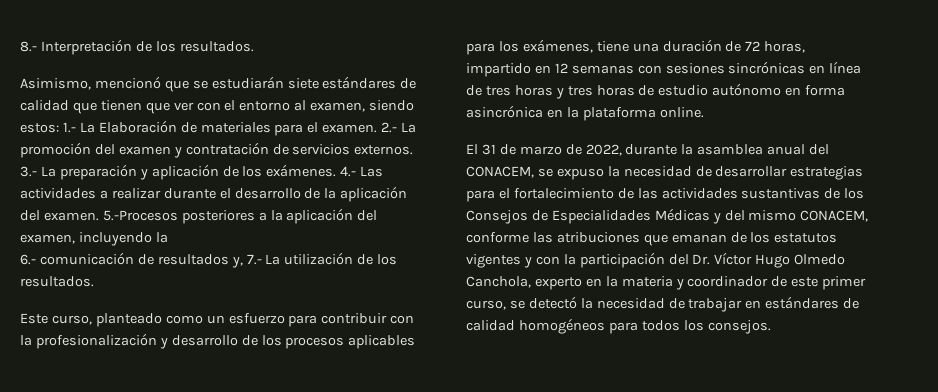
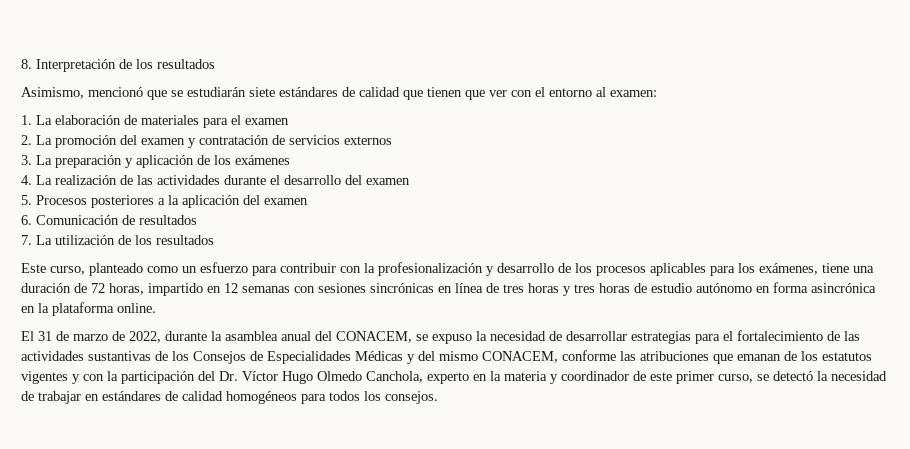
- 8.- Interpretación de los resultados.
+ 8. Interpretación de los resultados
- Asimismo, mencionó que se estudiarán siete estándares de calidad que tienen que ver con el entorno al examen, siendo estos: 1.- La Elaboración de materiales para el examen. 2.- La promoción del examen y contratación de servicios externos. 3.- La preparación y aplicación de los exámenes. 4.- Las actividades a realizar durante el desarrollo de la aplicación del examen. 5.-Procesos posteriores a la aplicación del examen, incluyendo la
- 6.- comunicación de resultados y, 7.- La utilización de los resultados.
+ Asimismo, mencionó que se estudiarán siete estándares de calidad que tienen que ver con el entorno al examen:
+ 1. La elaboración de materiales para el examen
+ 2. La promoción del examen y contratación de servicios externos
+ 3. La preparación y aplicación de los exámenes
+ 4. La realización de las actividades durante el desarrollo del examen
+ 5. Procesos posteriores a la aplicación del examen
+ 6. Comunicación de resultados
+ 7. La utilización de los resultados

